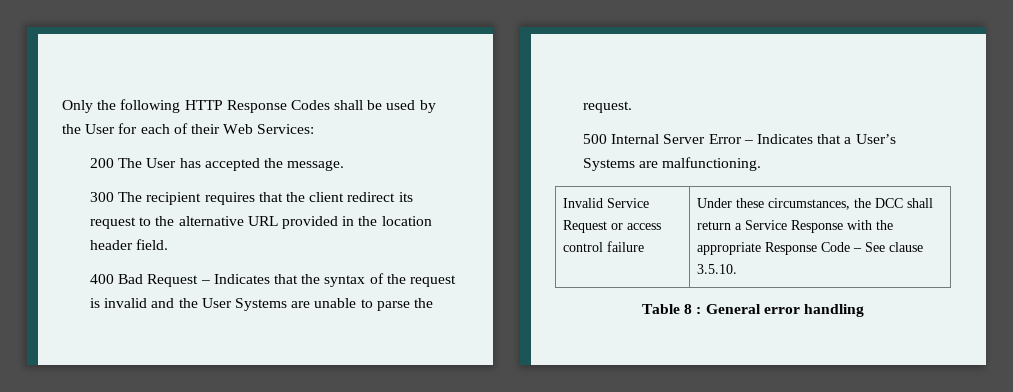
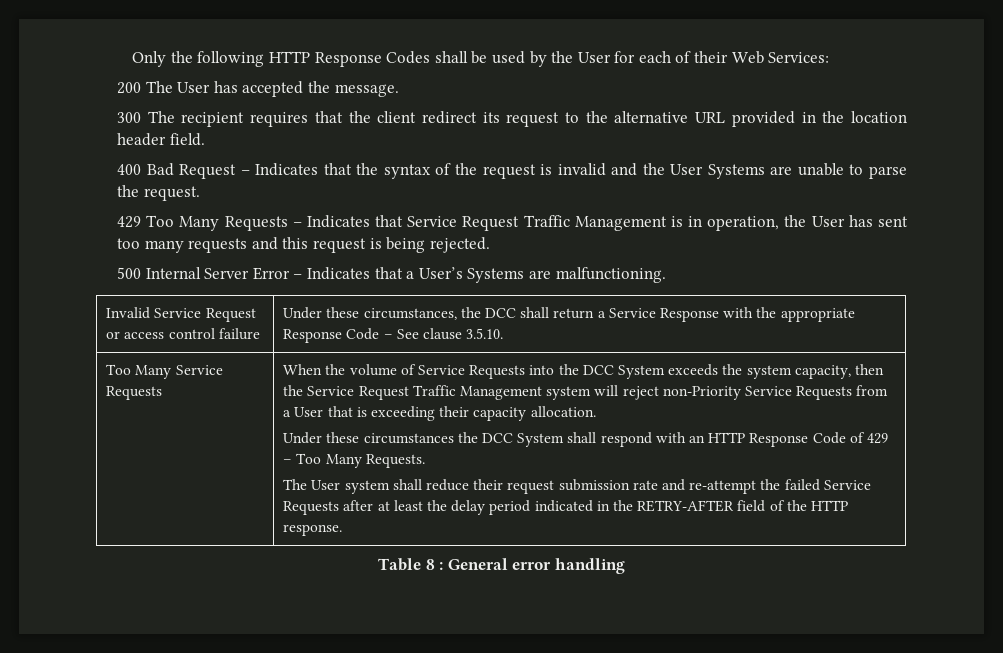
+ 429 Too Many Requests – Indicates that Service Request Traffic Management is in operation, the User has sent too many requests and this request is being rejected.
+ Too Many Service Requests | When the volume of Service Requests into the DCC System exceeds the system capacity, then the Service Request Traffic Management system will reject non-Priority Service Requests from a User that is exceeding their capacity allocation.
+ Under these circumstances the DCC System shall respond with an HTTP Response Code of 429 – Too Many Requests.
+ The User system shall reduce their request submission rate and re-attempt the failed Service Requests after at least the delay period indicated in the RETRY-AFTER field of the HTTP response.

